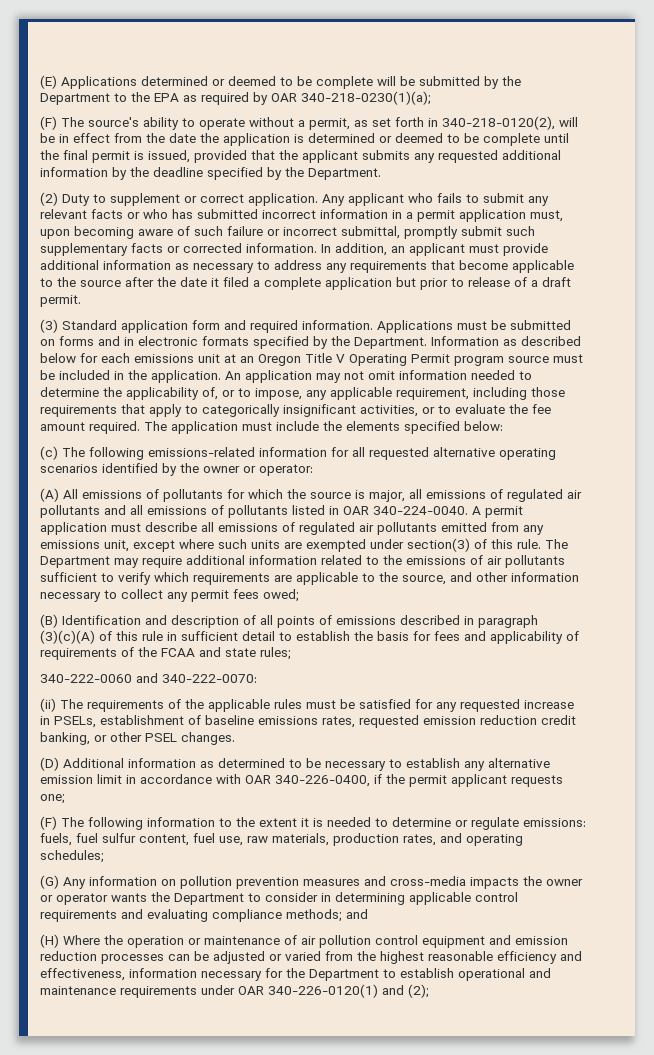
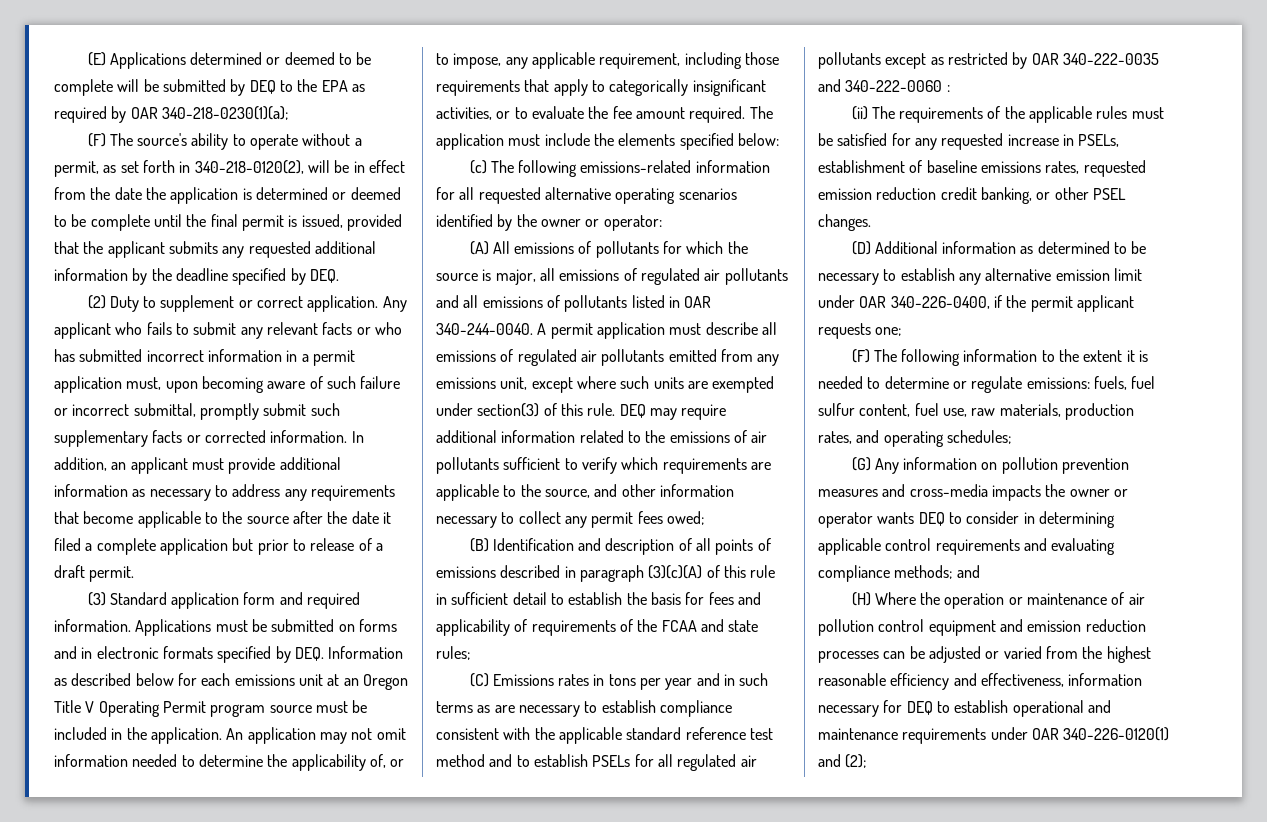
- (E) Applications determined or deemed to be complete will be submitted by the Department to the EPA as required by OAR 340-218-0230(1)(a);
+ (E) Applications determined or deemed to be complete will be submitted by DEQ to the EPA as required by OAR 340-218-0230(1)(a);
- (F) The source's ability to operate without a permit, as set forth in 340-218-0120(2), will be in effect from the date the application is determined or deemed to be complete until the final permit is issued, provided that the applicant submits any requested additional information by the deadline specified by the Department.
+ (F) The source's ability to operate without a permit, as set forth in 340-218-0120(2), will be in effect from the date the application is determined or deemed to be complete until the final permit is issued, provided that the applicant submits any requested additional information by the deadline specified by DEQ.
- Applications must be submitted on forms and in electronic formats specified by the Department. Information as described below for each emissions unit at an Oregon Title V Operating Permit program source must be included in the application.
+ Applications must be submitted on forms and in electronic formats specified by DEQ. Information as described below for each emissions unit at an Oregon Title V Operating Permit program source must be included in the application.
- (A) All emissions of pollutants for which the source is major, all emissions of regulated air pollutants and all emissions of pollutants listed in OAR 340-224-0040.
+ (A) All emissions of pollutants for which the source is major, all emissions of regulated air pollutants and all emissions of pollutants listed in OAR 340-244-0040.
- The Department may require additional information related to the emissions of air pollutants sufficient to verify which requirements are applicable to the source, and other information necessary to collect any permit fees owed;
+ DEQ may require additional information related to the emissions of air pollutants sufficient to verify which requirements are applicable to the source, and other information necessary to collect any permit fees owed;
- 340-222-0060 and 340-222-0070:
+ (C) Emissions rates in tons per year and in such terms as are necessary to establish compliance consistent with the applicable standard reference test method and to establish PSELs for all regulated air pollutants except as restricted by OAR 340-222-0035 and 340-222-0060 :
- (D) Additional information as determined to be necessary to establish any alternative emission limit in accordance with OAR 340-226-0400, if the permit applicant requests one;
+ (D) Additional information as determined to be necessary to establish any alternative emission limit under OAR 340-226-0400, if the permit applicant requests one;
- (G) Any information on pollution prevention measures and cross-media impacts the owner or operator wants the Department to consider in determining applicable control requirements and evaluating compliance methods; and
+ (G) Any information on pollution prevention measures and cross-media impacts the owner or operator wants DEQ to consider in determining applicable control requirements and evaluating compliance methods; and
- (H) Where the operation or maintenance of air pollution control equipment and emission reduction processes can be adjusted or varied from the highest reasonable efficiency and effectiveness, information necessary for the Department to establish operational and maintenance requirements under OAR 340-226-0120(1) and (2);
+ (H) Where the operation or maintenance of air pollution control equipment and emission reduction processes can be adjusted or varied from the highest reasonable efficiency and effectiveness, information necessary for DEQ to establish operational and maintenance requirements under OAR 340-226-0120(1) and (2);

